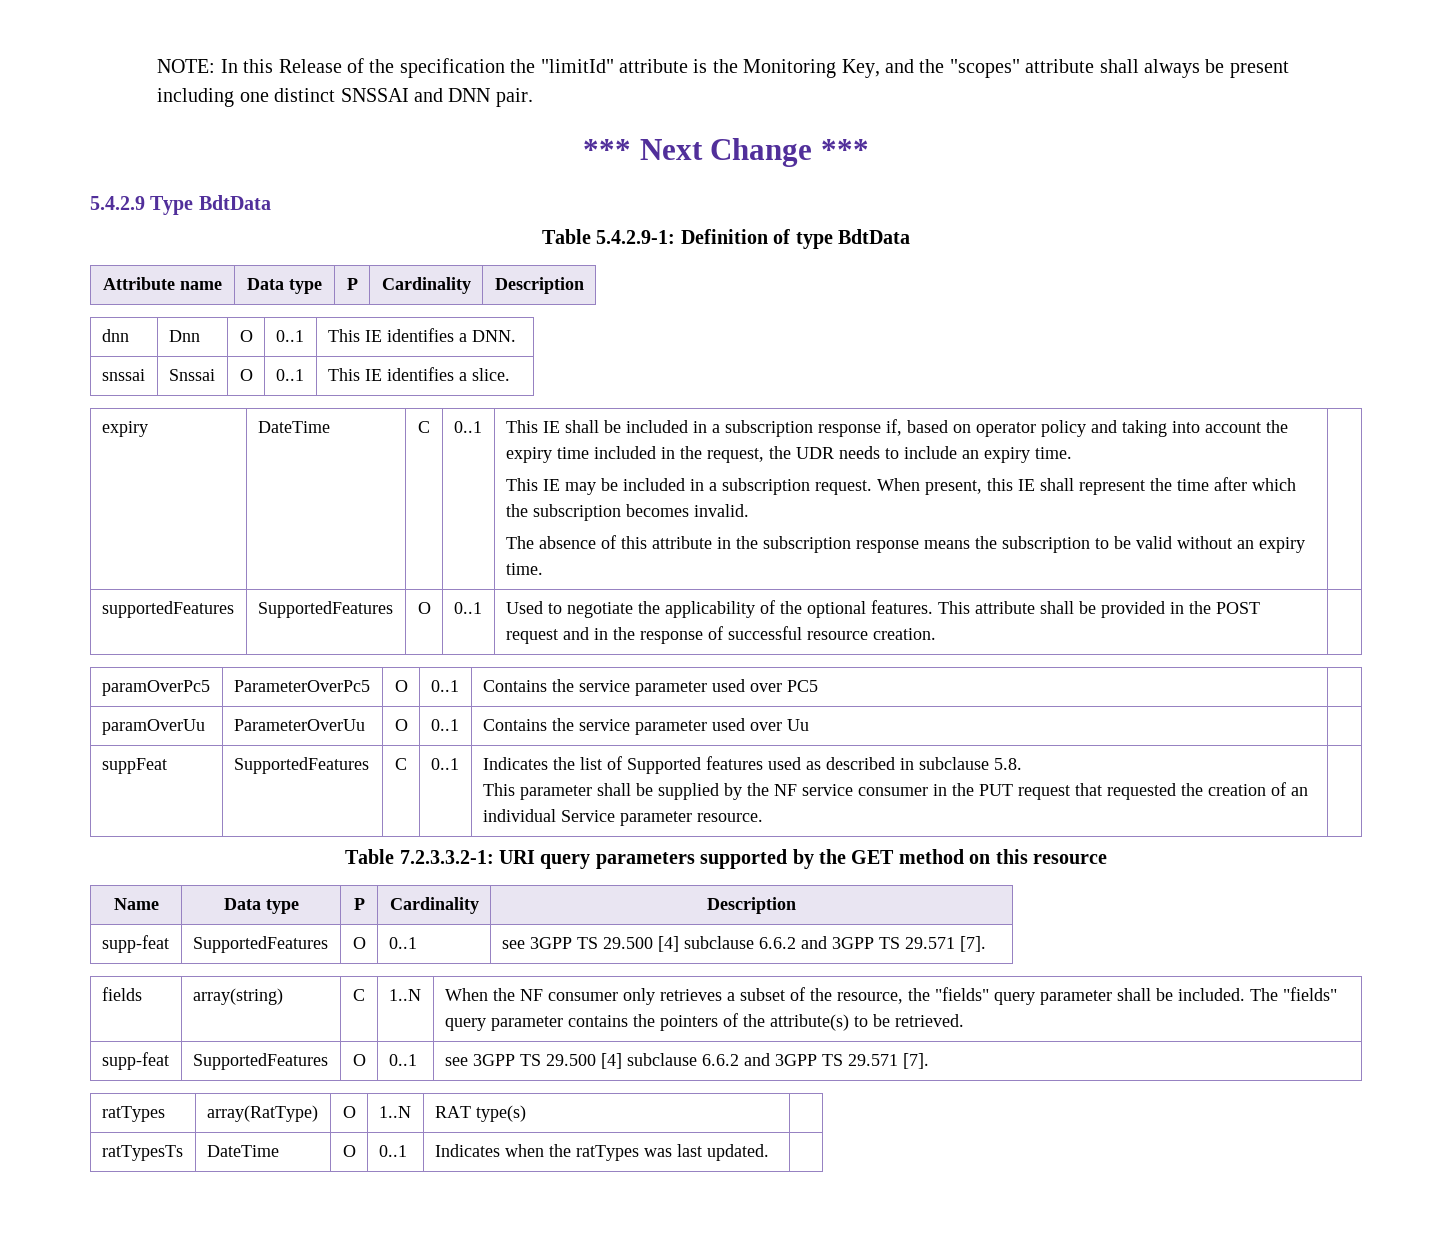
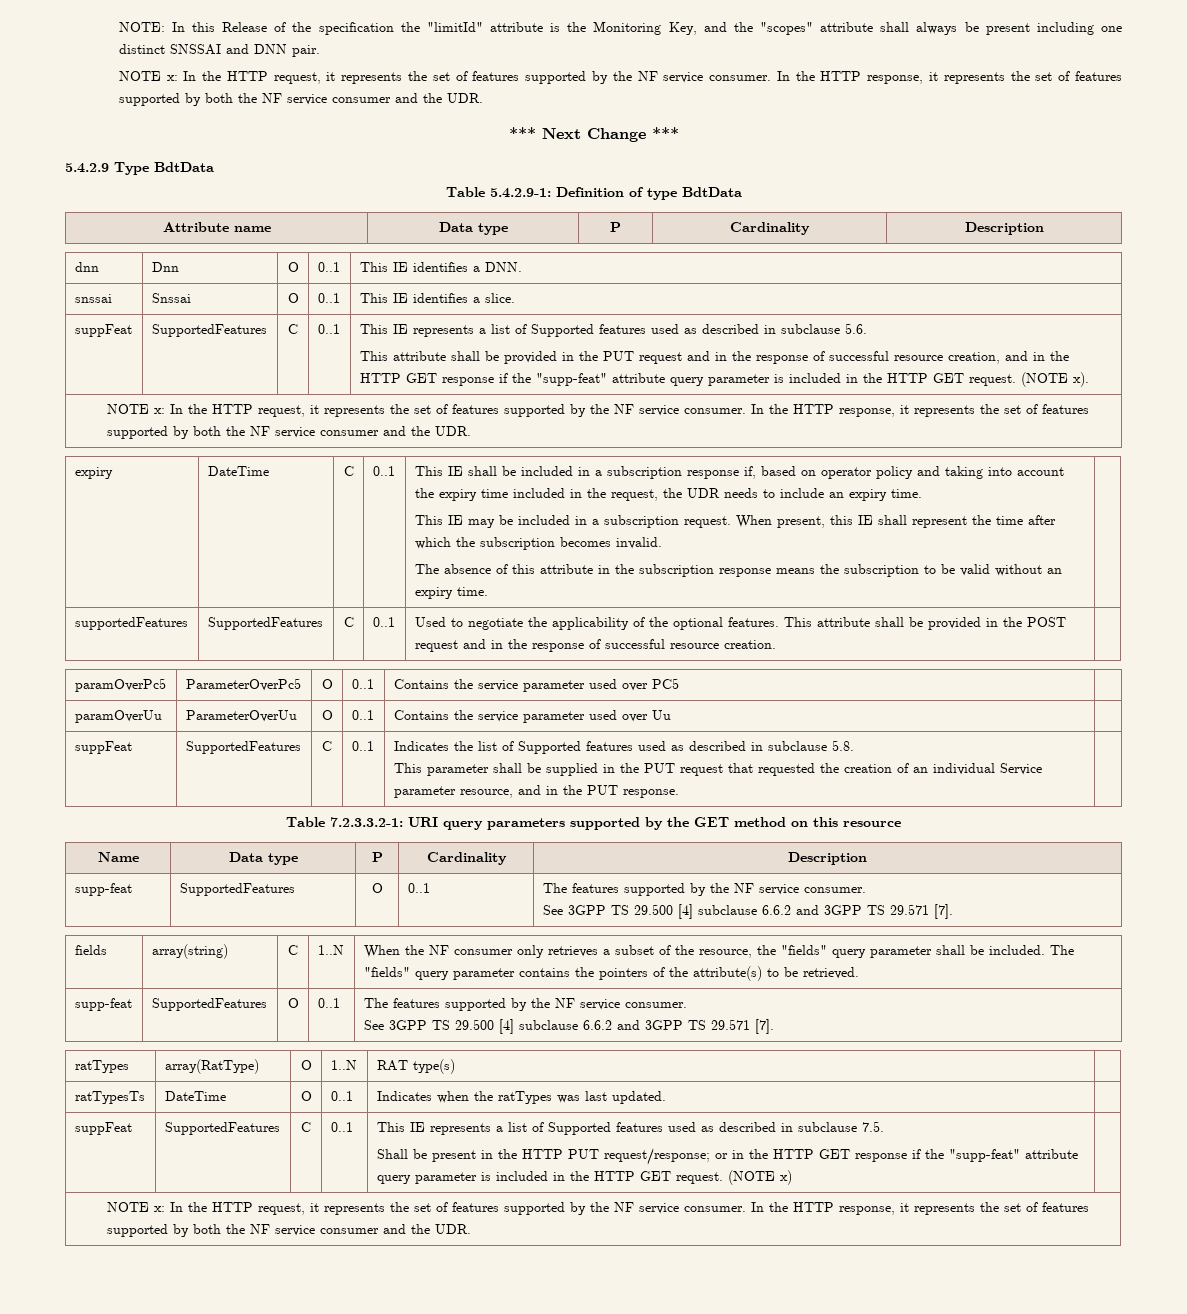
  NOTE: In this Release of the specification the "limitId" attribute is the Monitoring Key, and the "scopes" attribute shall always be present including one distinct SNSSAI and DNN pair.
+ NOTE x: In the HTTP request, it represents the set of features supported by the NF service consumer. In the HTTP response, it represents the set of features supported by both the NF service consumer and the UDR.
+ suppFeat | SupportedFeatures | C | 0..1 | This IE represents a list of Supported features used as described in subclause 5.6.
+ This attribute shall be provided in the PUT request and in the response of successful resource creation, and in the HTTP GET response if the "supp-feat" attribute query parameter is included in the HTTP GET request. (NOTE x).
+ NOTE x: In the HTTP request, it represents the set of features supported by the NF service consumer. In the HTTP response, it represents the set of features supported by both the NF service consumer and the UDR.
- supportedFeatures | SupportedFeatures | O | 0..1 | Used to negotiate the applicability of the optional features. This attribute shall be provided in the POST request and in the response of successful resource creation. |
+ supportedFeatures | SupportedFeatures | C | 0..1 | Used to negotiate the applicability of the optional features. This attribute shall be provided in the POST request and in the response of successful resource creation. |
  suppFeat | SupportedFeatures | C | 0..1 | Indicates the list of Supported features used as described in subclause 5.8.
- This parameter shall be supplied by the NF service consumer in the PUT request that requested the creation of an individual Service parameter resource. |
+ This parameter shall be supplied in the PUT request that requested the creation of an individual Service parameter resource, and in the PUT response. |
  Name | Data type | P | Cardinality | Description
- supp-feat | SupportedFeatures | O | 0..1 | see 3GPP TS 29.500 [4] subclause 6.6.2 and 3GPP TS 29.571 [7].
+ supp-feat | SupportedFeatures | O | 0..1 | The features supported by the NF service consumer.
+ See 3GPP TS 29.500 [4] subclause 6.6.2 and 3GPP TS 29.571 [7].
  fields | array(string) | C | 1..N | When the NF consumer only retrieves a subset of the resource, the "fields" query parameter shall be included. The "fields" query parameter contains the pointers of the attribute(s) to be retrieved.
- supp-feat | SupportedFeatures | O | 0..1 | see 3GPP TS 29.500 [4] subclause 6.6.2 and 3GPP TS 29.571 [7].
+ supp-feat | SupportedFeatures | O | 0..1 | The features supported by the NF service consumer.
+ See 3GPP TS 29.500 [4] subclause 6.6.2 and 3GPP TS 29.571 [7].
+ suppFeat | SupportedFeatures | C | 0..1 | This IE represents a list of Supported features used as described in subclause 7.5.
+ Shall be present in the HTTP PUT request/response; or in the HTTP GET response if the "supp-feat" attribute query parameter is included in the HTTP GET request. (NOTE x) |
+ NOTE x: In the HTTP request, it represents the set of features supported by the NF service consumer. In the HTTP response, it represents the set of features supported by both the NF service consumer and the UDR.

